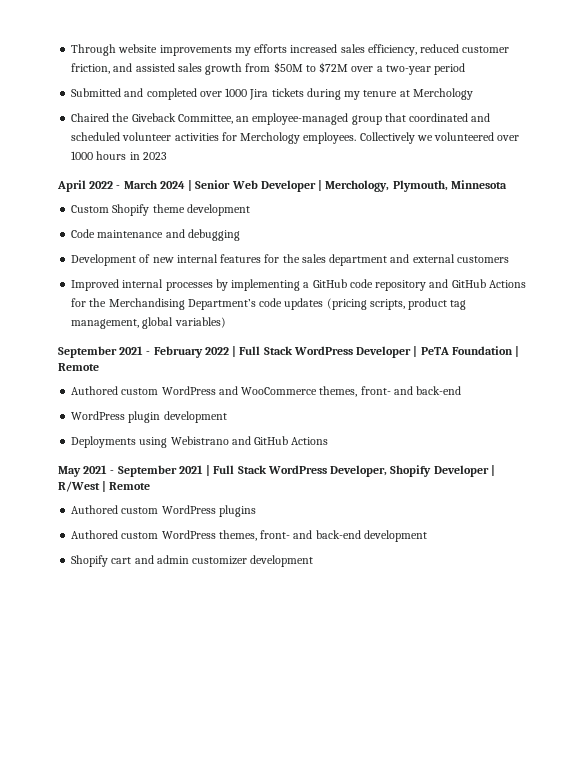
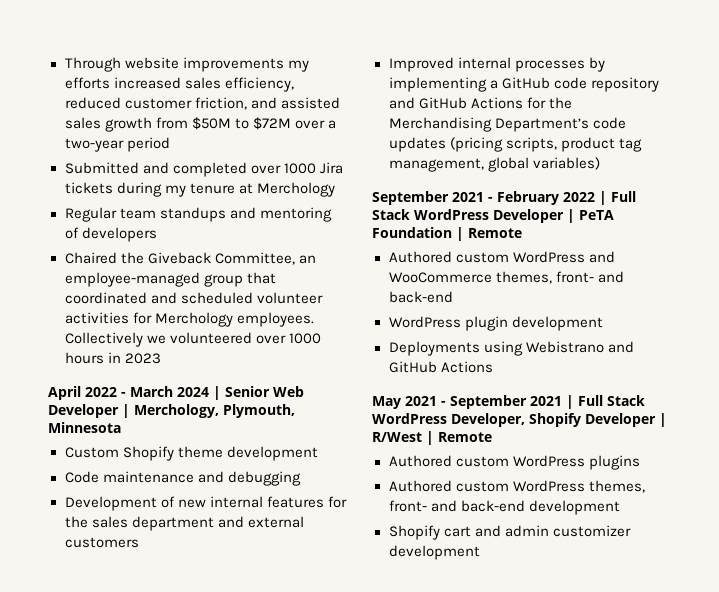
+ Regular team standups and mentoring of developers

